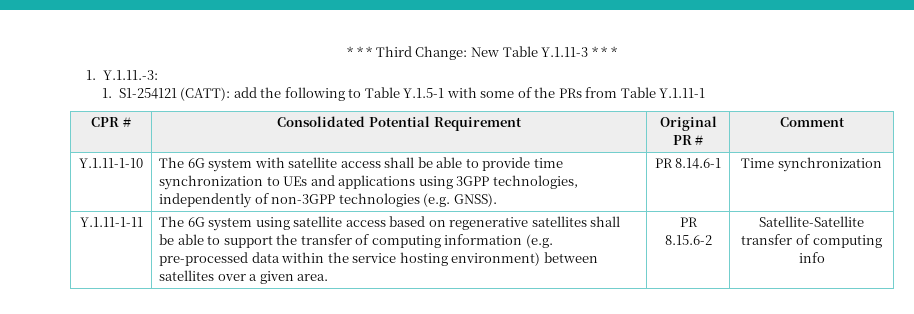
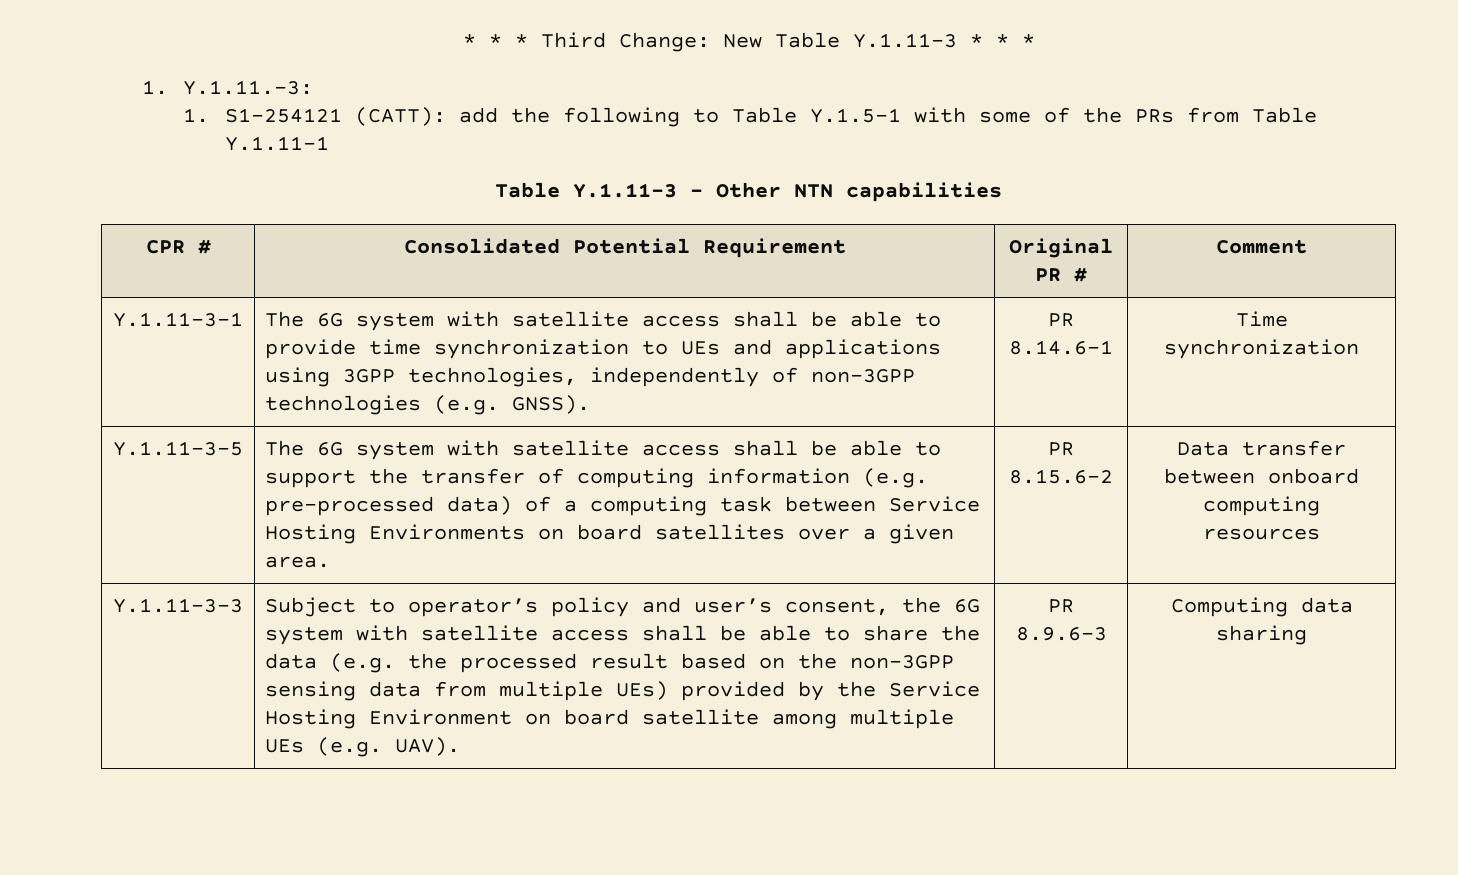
+ Table Y.1.11-3 – Other NTN capabilities
- Y.1.11-1-10 | The 6G system with satellite access shall be able to provide time synchronization to UEs and applications using 3GPP technologies, independently of non-3GPP technologies (e.g. GNSS). | PR 8.14.6-1 | Time synchronization
+ Y.1.11-3-1 | The 6G system with satellite access shall be able to provide time synchronization to UEs and applications using 3GPP technologies, independently of non-3GPP technologies (e.g. GNSS). | PR 8.14.6-1 | Time synchronization
- Y.1.11-1-11 | The 6G system using satellite access based on regenerative satellites shall be able to support the transfer of computing information (e.g. pre-processed data within the service hosting environment) between satellites over a given area.
+ Y.1.11-3-5 | The 6G system with satellite access shall be able to support the transfer of computing information (e.g. pre-processed data) of a computing task between Service Hosting Environments on board satellites over a given area.
- Satellite-Satellite transfer of computing info
+ Data transfer between onboard computing resources
+ Y.1.11-3-3 | Subject to operator’s policy and user’s consent, the 6G system with satellite access shall be able to share the data (e.g. the processed result based on the non-3GPP sensing data from multiple UEs) provided by the Service Hosting Environment on board satellite among multiple UEs (e.g. UAV). | PR 8.9.6-3 | Computing data sharing

